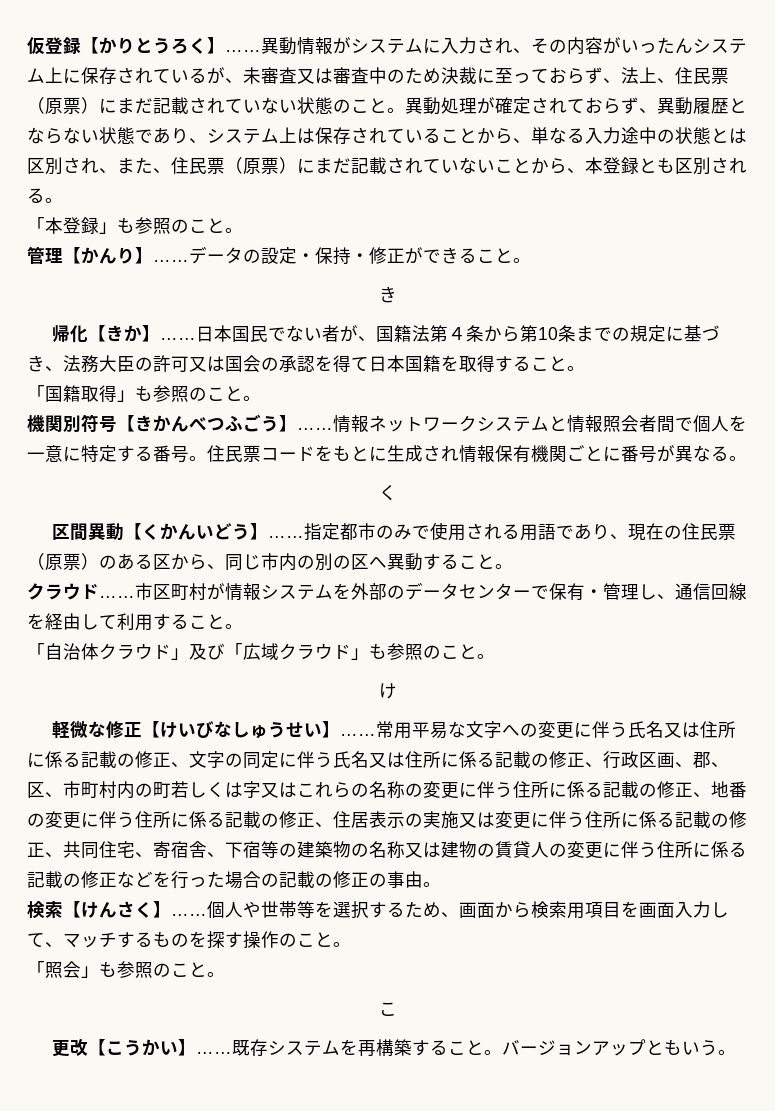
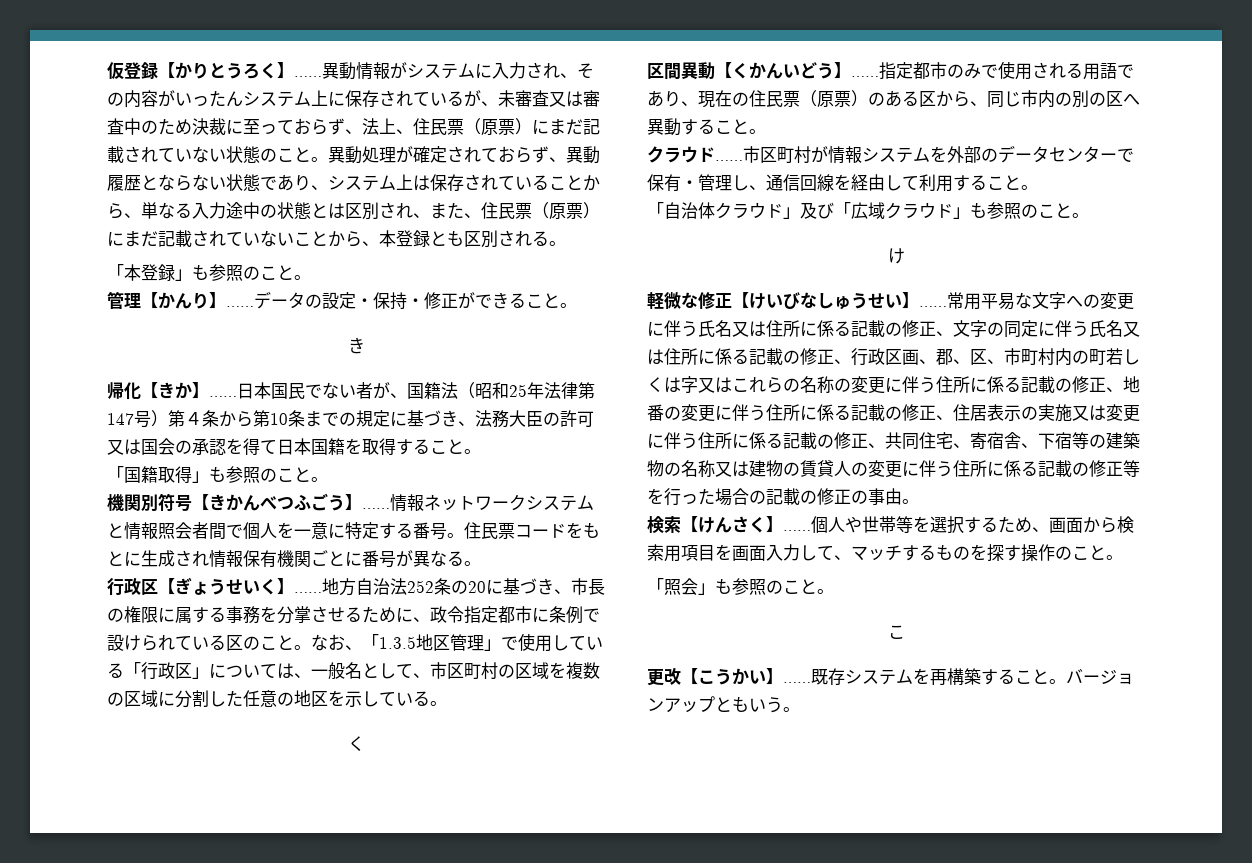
- 日本国民でない者が、国籍法第４条から第10条までの規定に基づき、法務大臣の許可又は国会の承認を得て日本国籍を取得すること。
+ 日本国民でない者が、国籍法（昭和25年法律第147号）第４条から第10条までの規定に基づき、法務大臣の許可又は国会の承認を得て日本国籍を取得すること。
+ 行政区【ぎょうせいく】……地方自治法252条の20に基づき、市長の権限に属する事務を分掌させるために、政令指定都市に条例で設けられている区のこと。なお、「1.3.5地区管理」で使用している「行政区」については、一般名として、市区町村の区域を複数の区域に分割した任意の地区を示している。
- 常用平易な文字への変更に伴う氏名又は住所に係る記載の修正、文字の同定に伴う氏名又は住所に係る記載の修正、行政区画、郡、区、市町村内の町若しくは字又はこれらの名称の変更に伴う住所に係る記載の修正、地番の変更に伴う住所に係る記載の修正、住居表示の実施又は変更に伴う住所に係る記載の修正、共同住宅、寄宿舎、下宿等の建築物の名称又は建物の賃貸人の変更に伴う住所に係る記載の修正などを行った場合の記載の修正の事由。
+ 常用平易な文字への変更に伴う氏名又は住所に係る記載の修正、文字の同定に伴う氏名又は住所に係る記載の修正、行政区画、郡、区、市町村内の町若しくは字又はこれらの名称の変更に伴う住所に係る記載の修正、地番の変更に伴う住所に係る記載の修正、住居表示の実施又は変更に伴う住所に係る記載の修正、共同住宅、寄宿舎、下宿等の建築物の名称又は建物の賃貸人の変更に伴う住所に係る記載の修正等を行った場合の記載の修正の事由。

